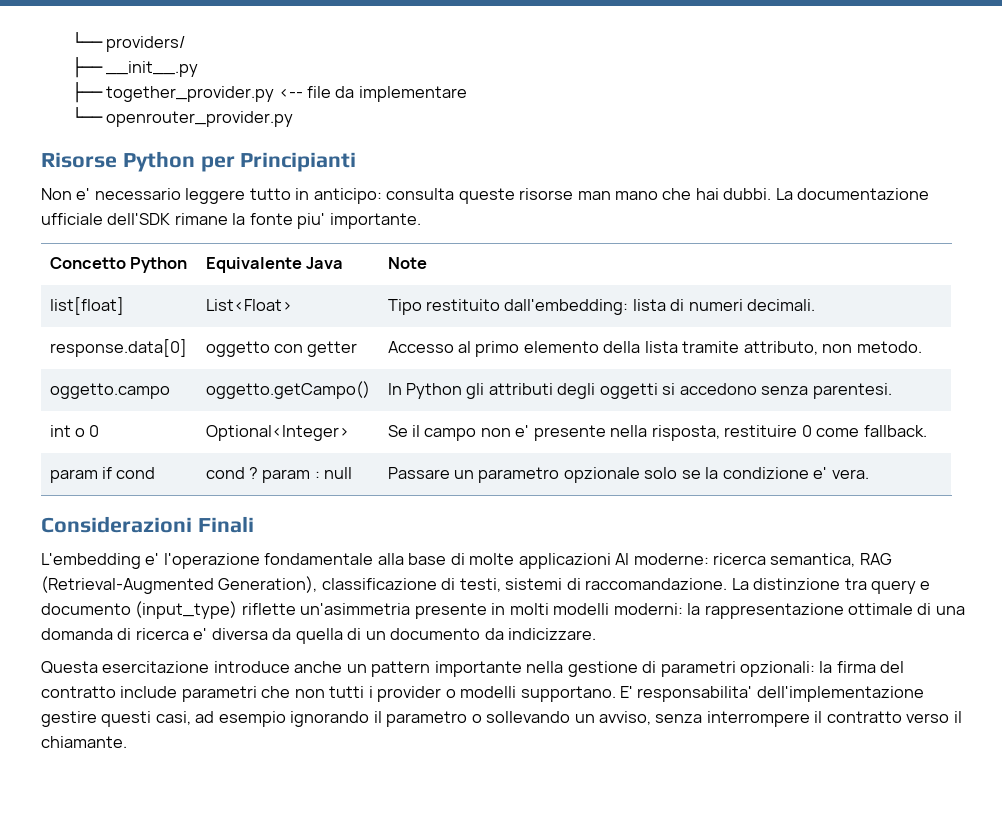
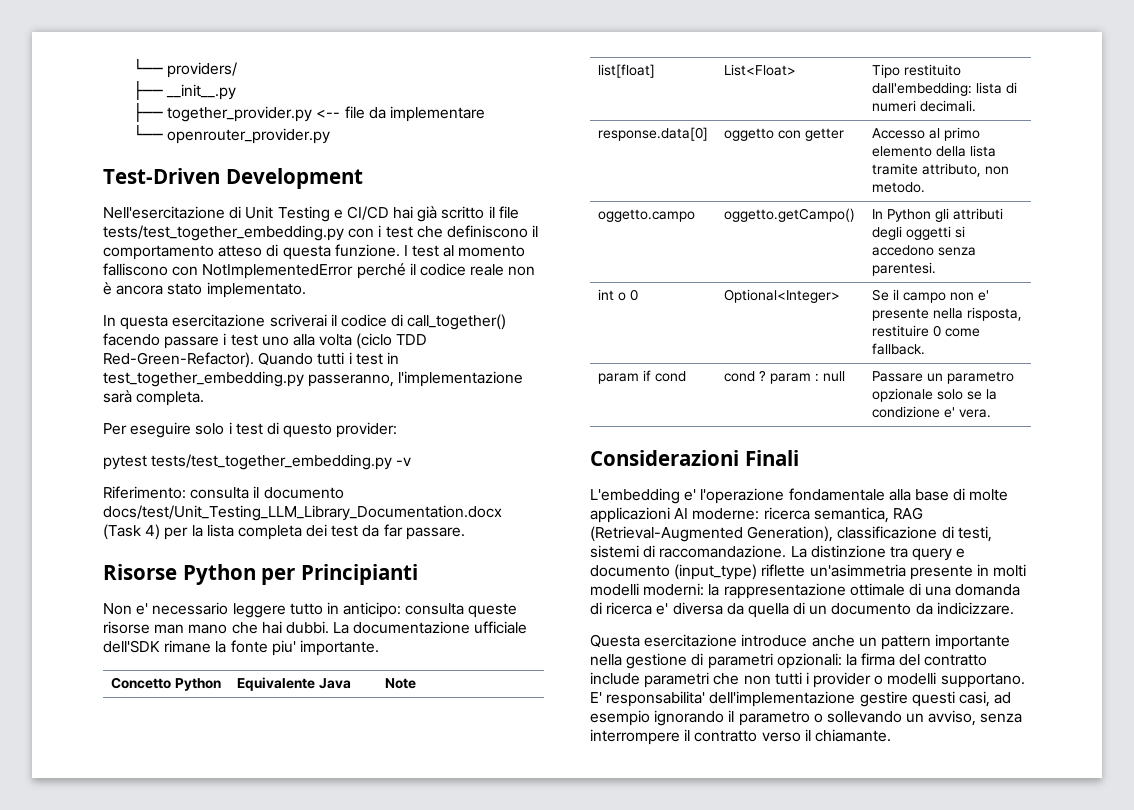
+ Test-Driven Development
+ Nell'esercitazione di Unit Testing e CI/CD hai già scritto il file tests/test_together_embedding.py con i test che definiscono il comportamento atteso di questa funzione. I test al momento falliscono con NotImplementedError perché il codice reale non è ancora stato implementato.
+ In questa esercitazione scriverai il codice di call_together() facendo passare i test uno alla volta (ciclo TDD Red-Green-Refactor). Quando tutti i test in test_together_embedding.py passeranno, l'implementazione sarà completa.
+ Per eseguire solo i test di questo provider:
+ pytest tests/test_together_embedding.py -v
+ Riferimento: consulta il documento docs/test/Unit_Testing_LLM_Library_Documentation.docx (Task 4) per la lista completa dei test da far passare.

